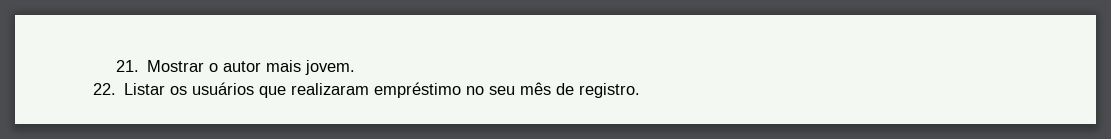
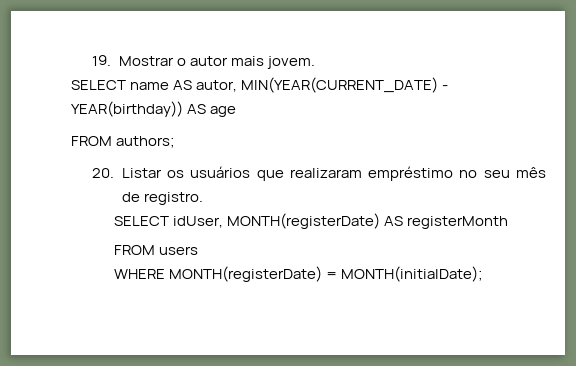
- 21. Mostrar o autor mais jovem.
+ 19. Mostrar o autor mais jovem.
- 22. Listar os usuários que realizaram empréstimo no seu mês de registro.
+ SELECT name AS autor, MIN(YEAR(CURRENT_DATE) - YEAR(birthday)) AS age
+ FROM authors;
+ 20. Listar os usuários que realizaram empréstimo no seu mês de registro.
+ SELECT idUser, MONTH(registerDate) AS registerMonth
+ FROM users
+ WHERE MONTH(registerDate) = MONTH(initialDate);

